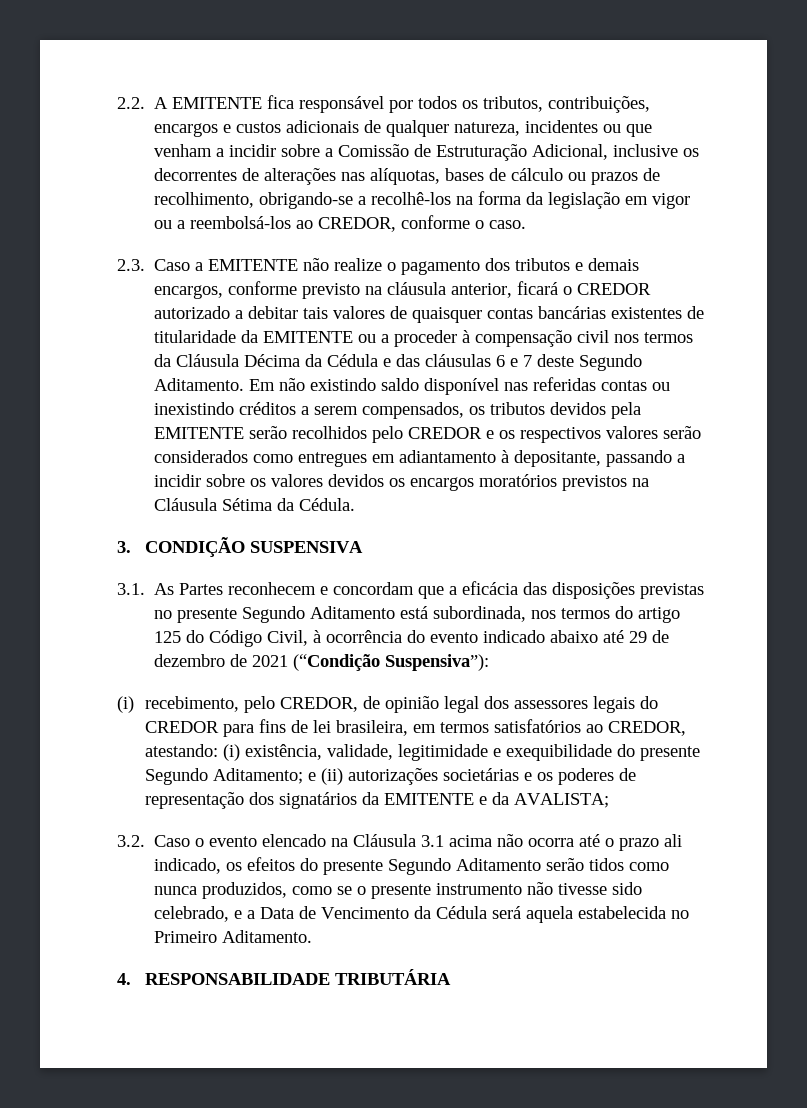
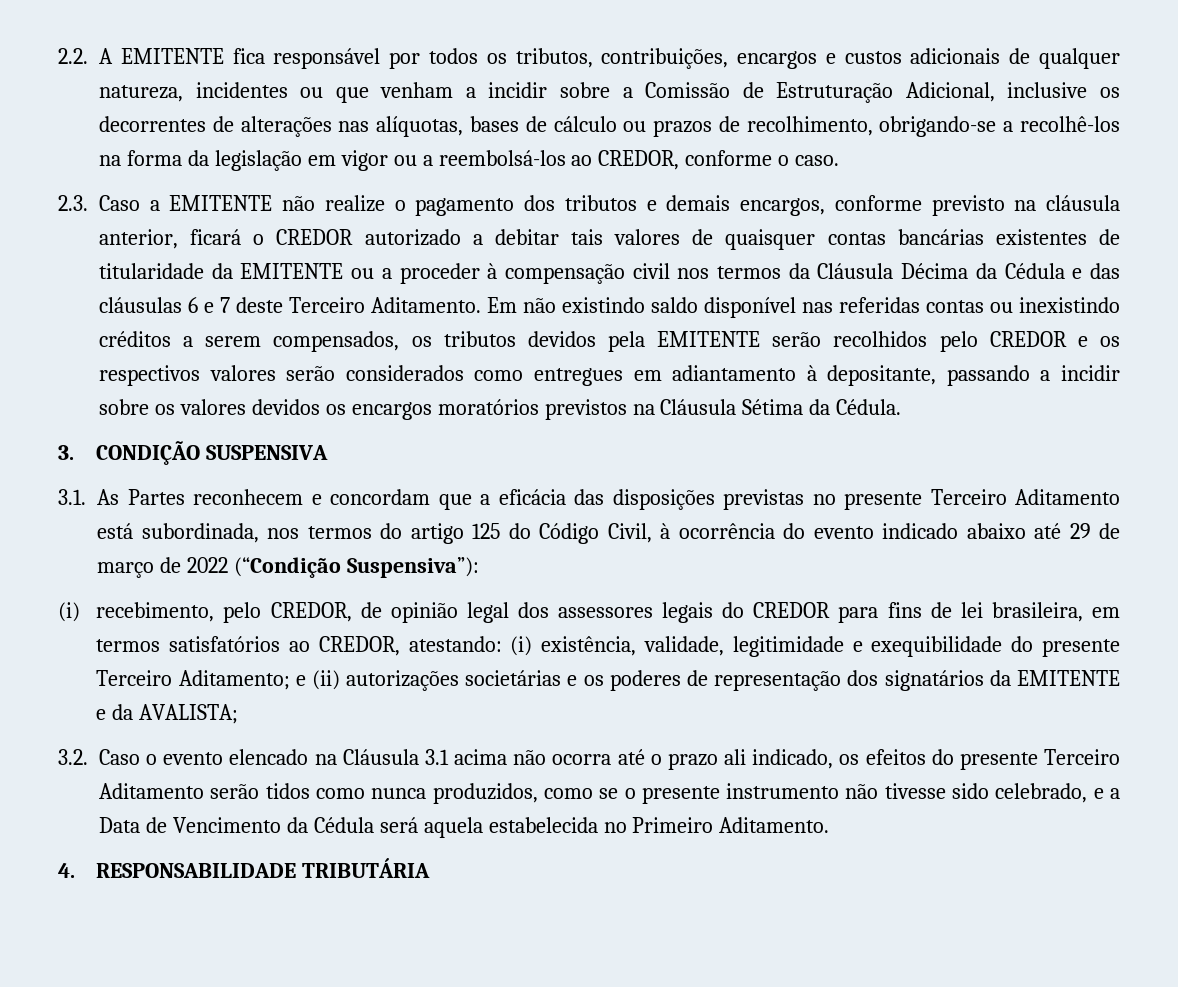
- 2.3. Caso a EMITENTE não realize o pagamento dos tributos e demais encargos, conforme previsto na cláusula anterior, ficará o CREDOR autorizado a debitar tais valores de quaisquer contas bancárias existentes de titularidade da EMITENTE ou a proceder à compensação civil nos termos da Cláusula Décima da Cédula e das cláusulas 6 e 7 deste Segundo Aditamento.
+ 2.3. Caso a EMITENTE não realize o pagamento dos tributos e demais encargos, conforme previsto na cláusula anterior, ficará o CREDOR autorizado a debitar tais valores de quaisquer contas bancárias existentes de titularidade da EMITENTE ou a proceder à compensação civil nos termos da Cláusula Décima da Cédula e das cláusulas 6 e 7 deste Terceiro Aditamento.
- 3.1. As Partes reconhecem e concordam que a eficácia das disposições previstas no presente Segundo Aditamento está subordinada, nos termos do artigo 125 do Código Civil, à ocorrência do evento indicado abaixo até 29 de dezembro de 2021 (“Condição Suspensiva”):
+ 3.1. As Partes reconhecem e concordam que a eficácia das disposições previstas no presente Terceiro Aditamento está subordinada, nos termos do artigo 125 do Código Civil, à ocorrência do evento indicado abaixo até 29 de março de 2022 (“Condição Suspensiva”):
- (i) recebimento, pelo CREDOR, de opinião legal dos assessores legais do CREDOR para fins de lei brasileira, em termos satisfatórios ao CREDOR, atestando: (i) existência, validade, legitimidade e exequibilidade do presente Segundo Aditamento; e (ii) autorizações societárias e os poderes de representação dos signatários da EMITENTE e da AVALISTA;
+ (i) recebimento, pelo CREDOR, de opinião legal dos assessores legais do CREDOR para fins de lei brasileira, em termos satisfatórios ao CREDOR, atestando: (i) existência, validade, legitimidade e exequibilidade do presente Terceiro Aditamento; e (ii) autorizações societárias e os poderes de representação dos signatários da EMITENTE e da AVALISTA;
- 3.2. Caso o evento elencado na Cláusula 3.1 acima não ocorra até o prazo ali indicado, os efeitos do presente Segundo Aditamento serão tidos como nunca produzidos, como se o presente instrumento não tivesse sido celebrado, e a Data de Vencimento da Cédula será aquela estabelecida no Primeiro Aditamento.
+ 3.2. Caso o evento elencado na Cláusula 3.1 acima não ocorra até o prazo ali indicado, os efeitos do presente Terceiro Aditamento serão tidos como nunca produzidos, como se o presente instrumento não tivesse sido celebrado, e a Data de Vencimento da Cédula será aquela estabelecida no Primeiro Aditamento.

